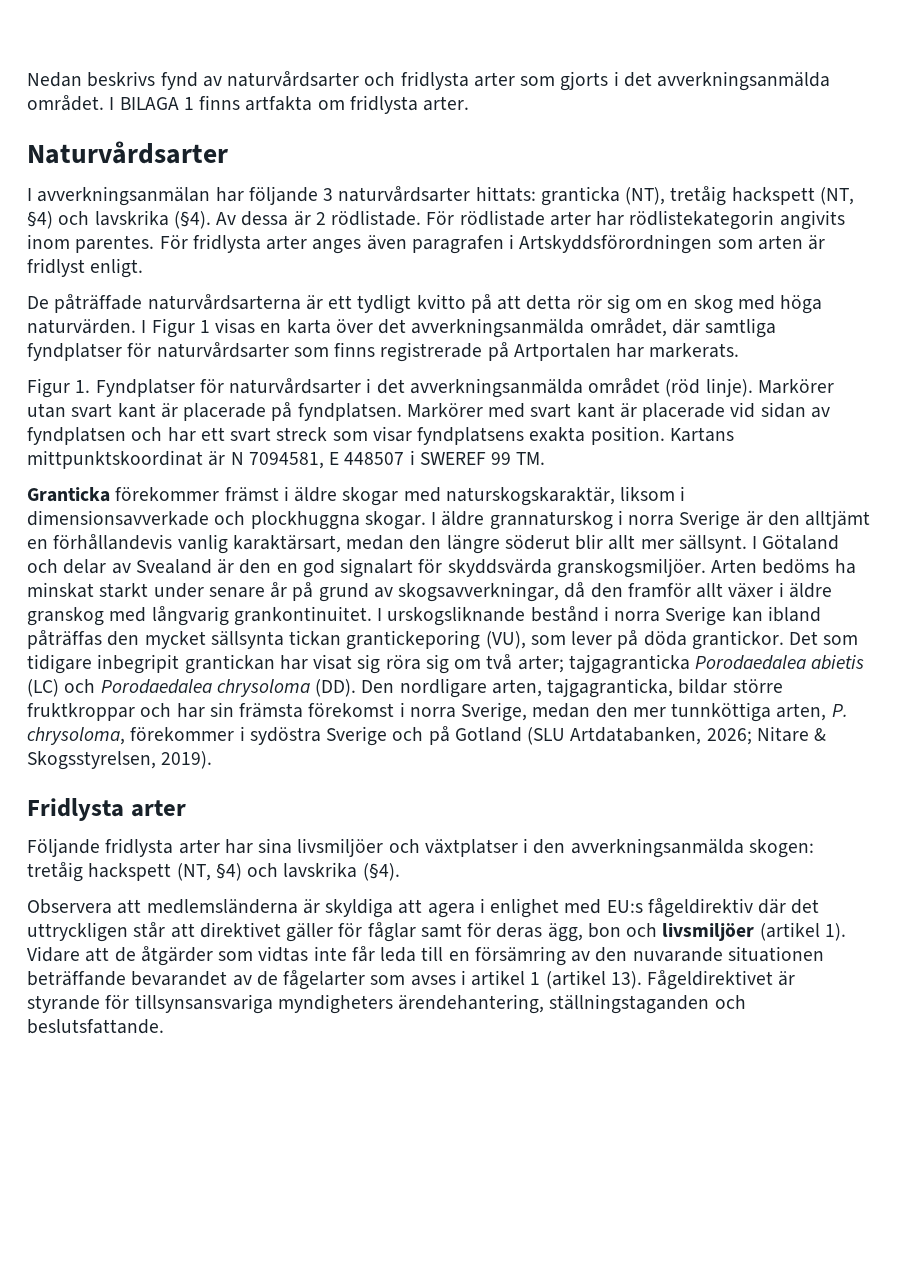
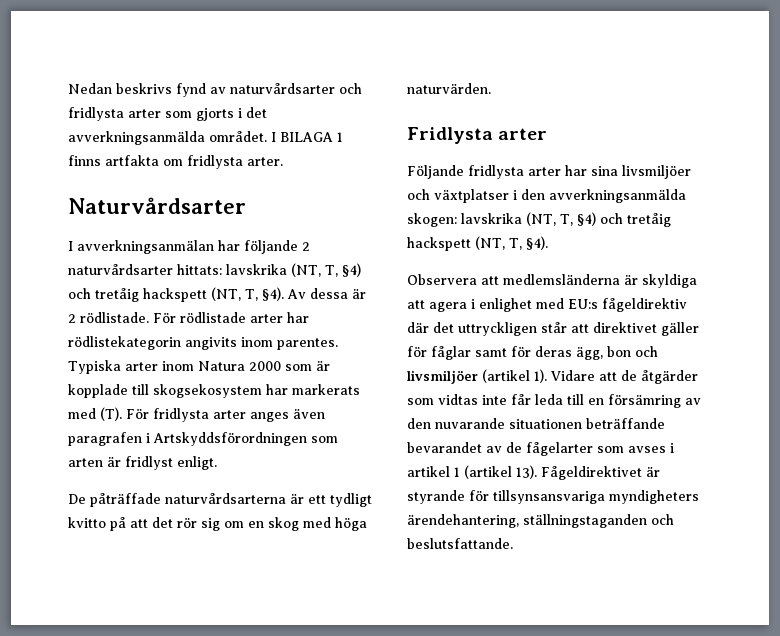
- I avverkningsanmälan har följande 3 naturvårdsarter hittats: granticka (NT), tretåig hackspett (NT, §4) och lavskrika (§4).
+ I avverkningsanmälan har följande 2 naturvårdsarter hittats: lavskrika (NT, T, §4) och tretåig hackspett (NT, T, §4).
- För fridlysta arter anges även paragrafen i Artskyddsförordningen som arten är fridlyst enligt.
+ Typiska arter inom Natura 2000 som är kopplade till skogsekosystem har markerats med (T). För fridlysta arter anges även paragrafen i Artskyddsförordningen som arten är fridlyst enligt.
- De påträffade naturvårdsarterna är ett tydligt kvitto på att detta rör sig om en skog med höga naturvärden. I Figur 1 visas en karta över det avverkningsanmälda området, där samtliga fyndplatser för naturvårdsarter som finns registrerade på Artportalen har markerats.
- Figur 1. Fyndplatser för naturvårdsarter i det avverkningsanmälda området (röd linje). Markörer utan svart kant är placerade på fyndplatsen. Markörer med svart kant är placerade vid sidan av fyndplatsen och har ett svart streck som visar fyndplatsens exakta position. Kartans mittpunktskoordinat är N 7094581, E 448507 i SWEREF 99 TM.
- Granticka förekommer främst i äldre skogar med naturskogskaraktär, liksom i dimensionsavverkade och plockhuggna skogar. I äldre grannaturskog i norra Sverige är den alltjämt en förhållandevis vanlig karaktärsart, medan den längre söderut blir allt mer sällsynt. I Götaland och delar av Svealand är den en god signalart för skyddsvärda granskogsmiljöer. Arten bedöms ha minskat starkt under senare år på grund av skogsavverkningar, då den framför allt växer i äldre granskog med långvarig grankontinuitet. I urskogsliknande bestånd i norra Sverige kan ibland påträffas den mycket sällsynta tickan grantickeporing (VU), som lever på döda grantickor. Det som tidigare inbegripit grantickan har visat sig röra sig om två arter; tajgagranticka Porodaedalea abietis (LC) och Porodaedalea chrysoloma (DD). Den nordligare arten, tajgagranticka, bildar större fruktkroppar och har sin främsta förekomst i norra Sverige, medan den mer tunnköttiga arten, P. chrysoloma, förekommer i sydöstra Sverige och på Gotland (SLU Artdatabanken, 2026; Nitare & Skogsstyrelsen, 2019).
+ De påträffade naturvårdsarterna är ett tydligt kvitto på att det rör sig om en skog med höga naturvärden.
- Följande fridlysta arter har sina livsmiljöer och växtplatser i den avverkningsanmälda skogen: tretåig hackspett (NT, §4) och lavskrika (§4).
+ Följande fridlysta arter har sina livsmiljöer och växtplatser i den avverkningsanmälda skogen: lavskrika (NT, T, §4) och tretåig hackspett (NT, T, §4).

